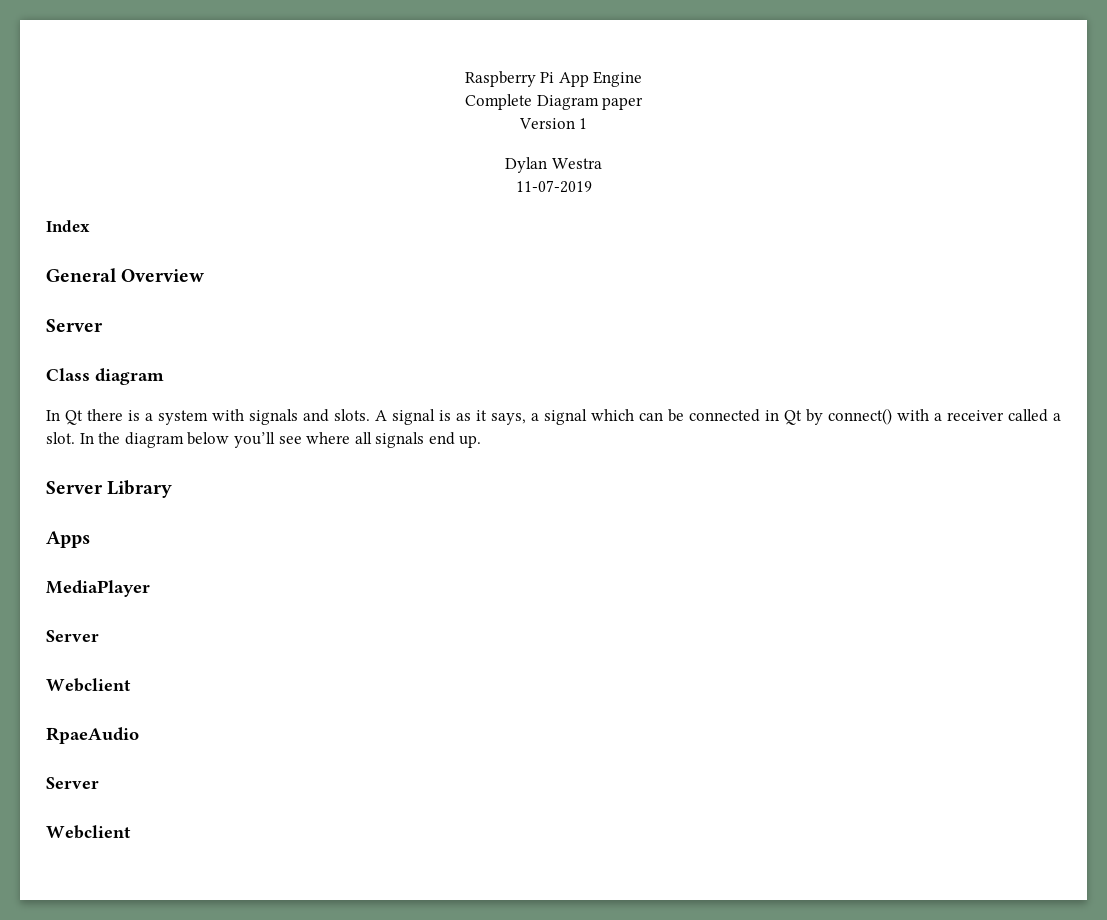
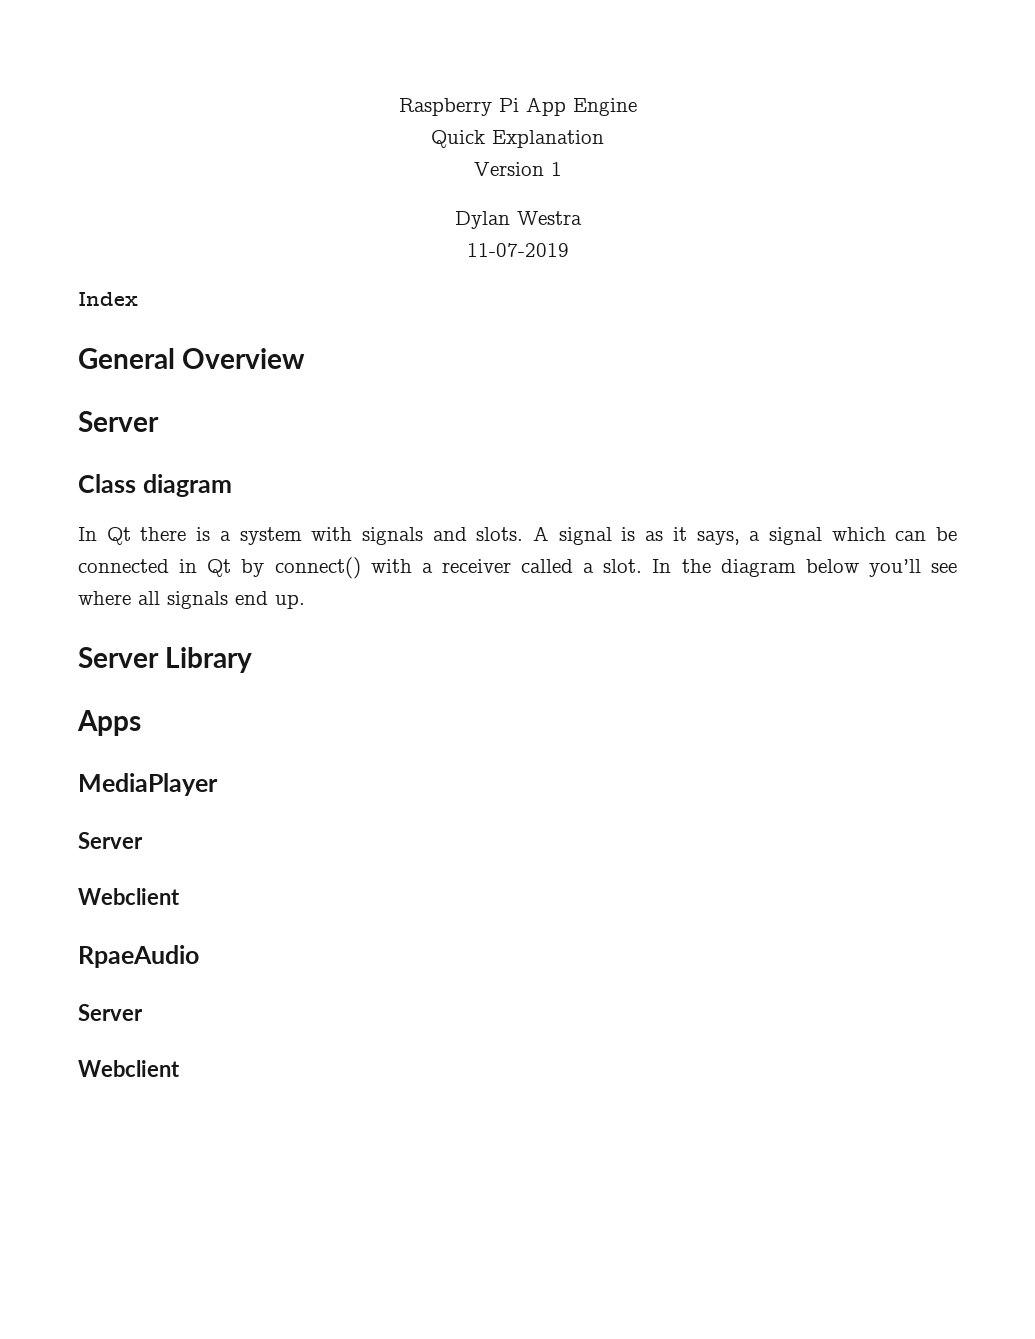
- Complete Diagram paper
+ Quick Explanation

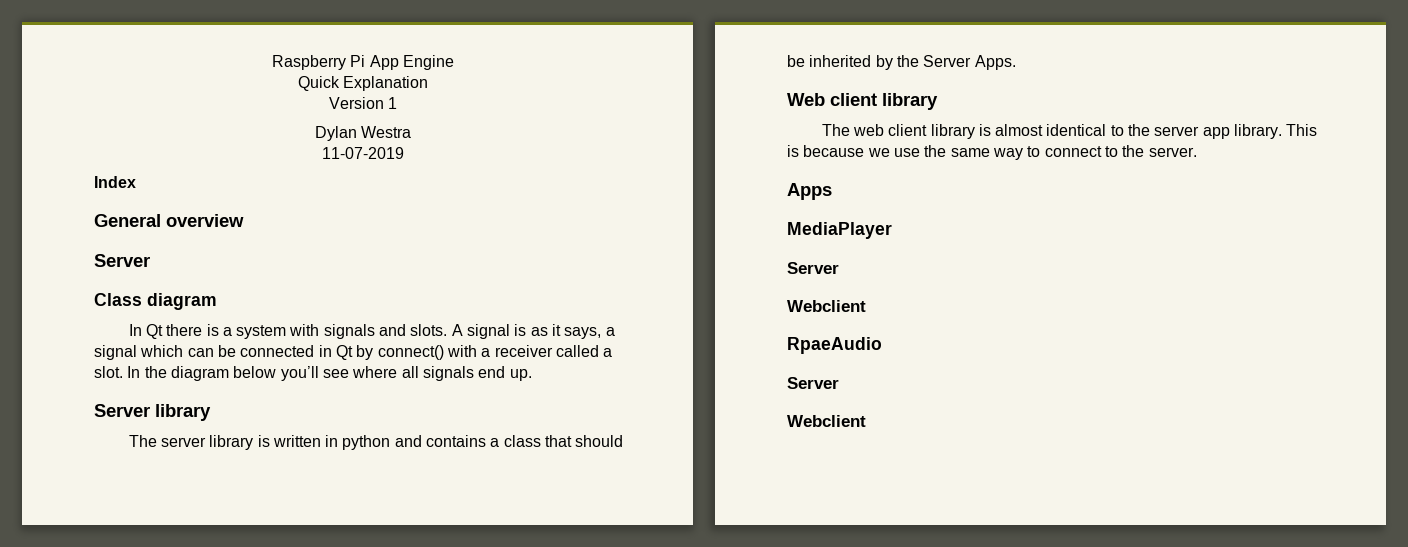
- General Overview
+ General overview
- Server Library
+ Server library
+ The server library is written in python and contains a class that should be inherited by the Server Apps.
+ Web client library
+ The web client library is almost identical to the server app library. This is because we use the same way to connect to the server.

